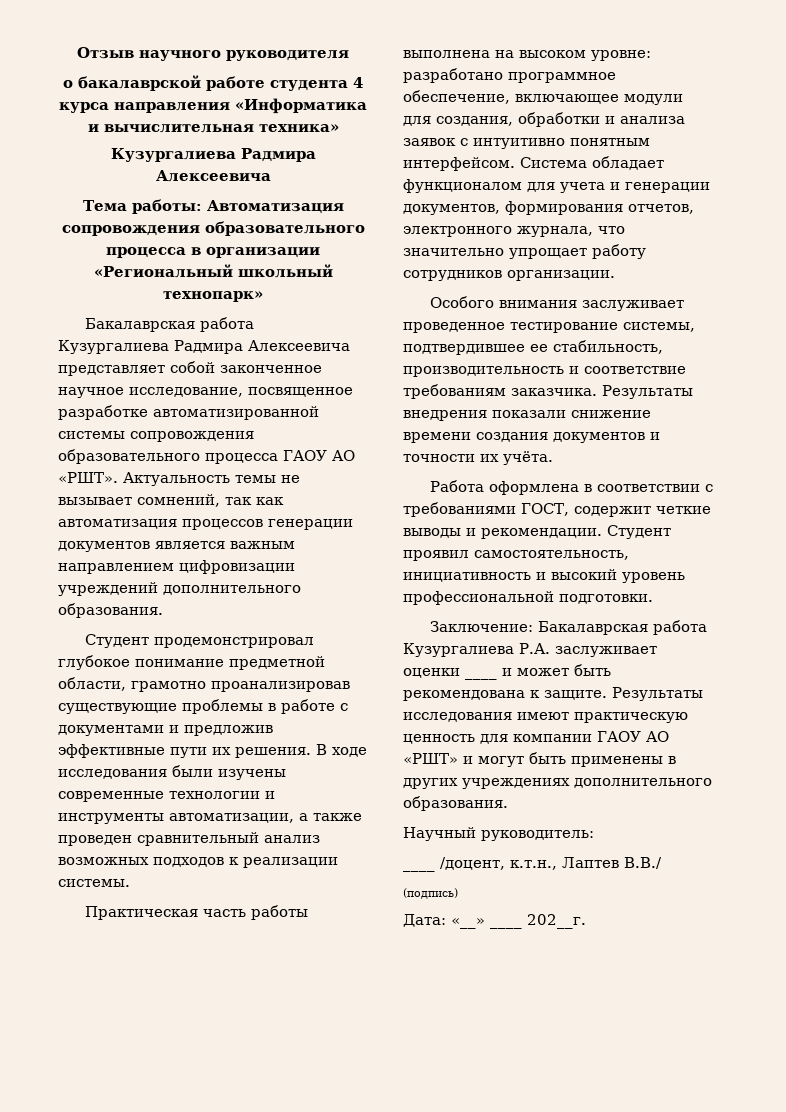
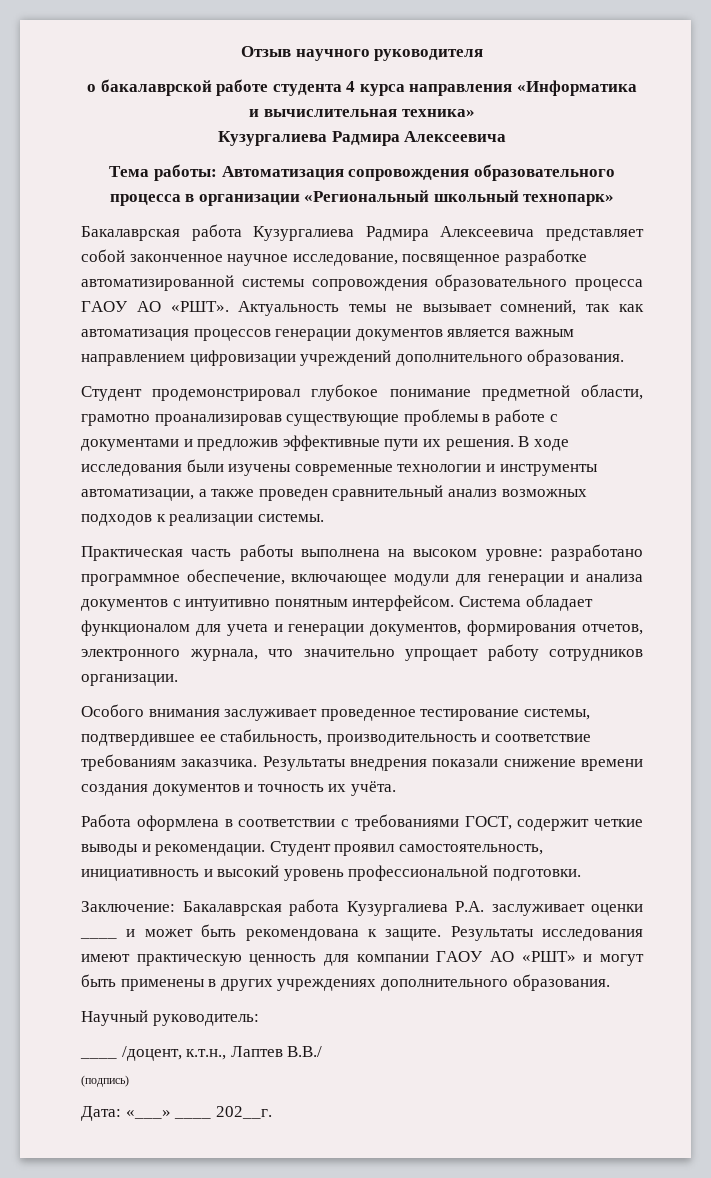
- Практическая часть работы выполнена на высоком уровне: разработано программное обеспечение, включающее модули для создания, обработки и анализа заявок с интуитивно понятным интерфейсом.
+ Практическая часть работы выполнена на высоком уровне: разработано программное обеспечение, включающее модули для генерации и анализа документов с интуитивно понятным интерфейсом.
- Результаты внедрения показали снижение времени создания документов и точности их учёта.
+ Результаты внедрения показали снижение времени создания документов и точность их учёта.
- Дата: «__» ____ 202__г.
+ Дата: «___» ____ 202__г.

